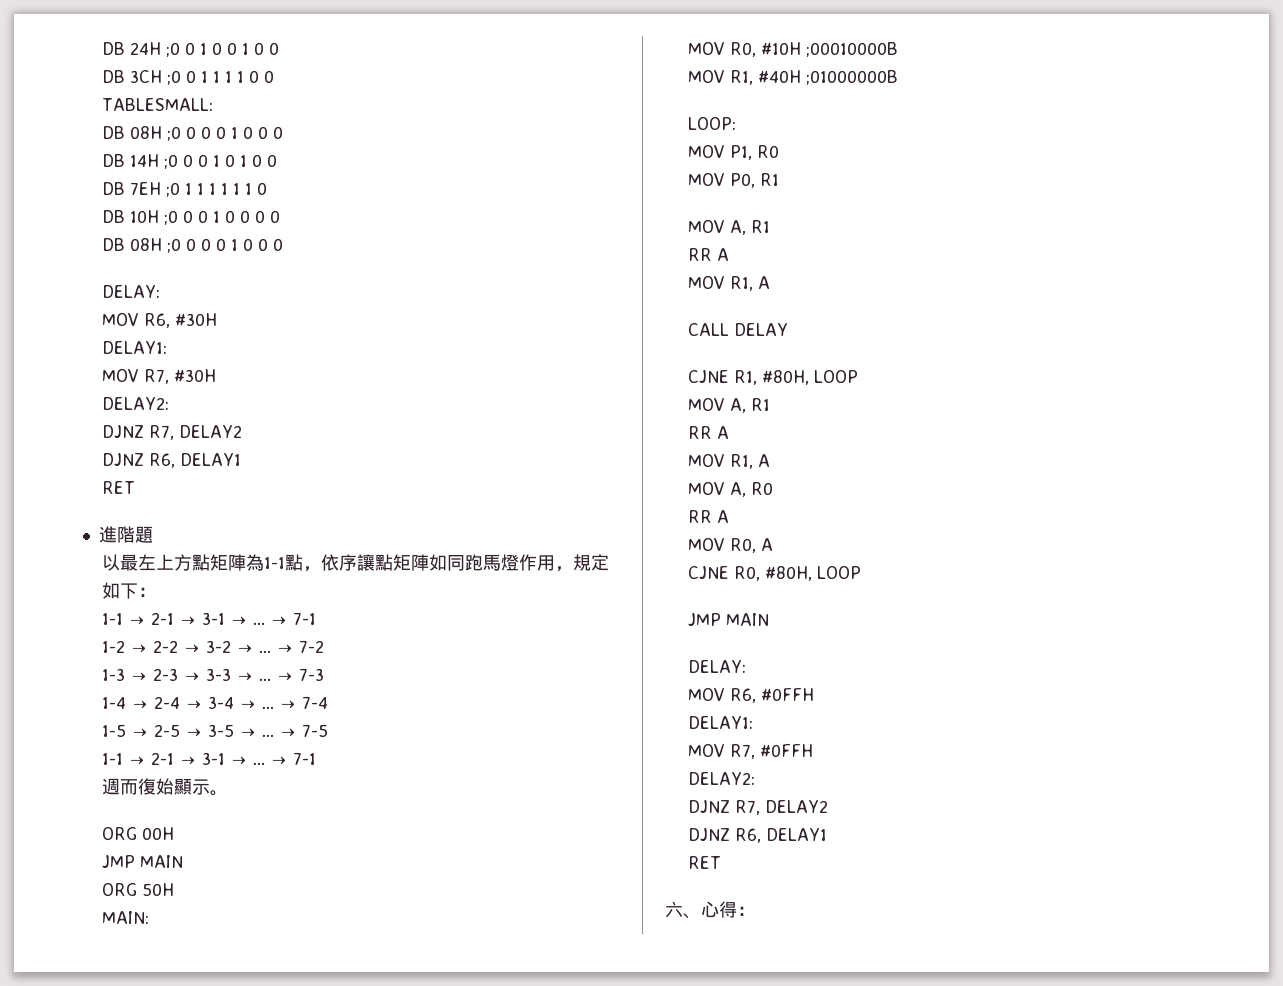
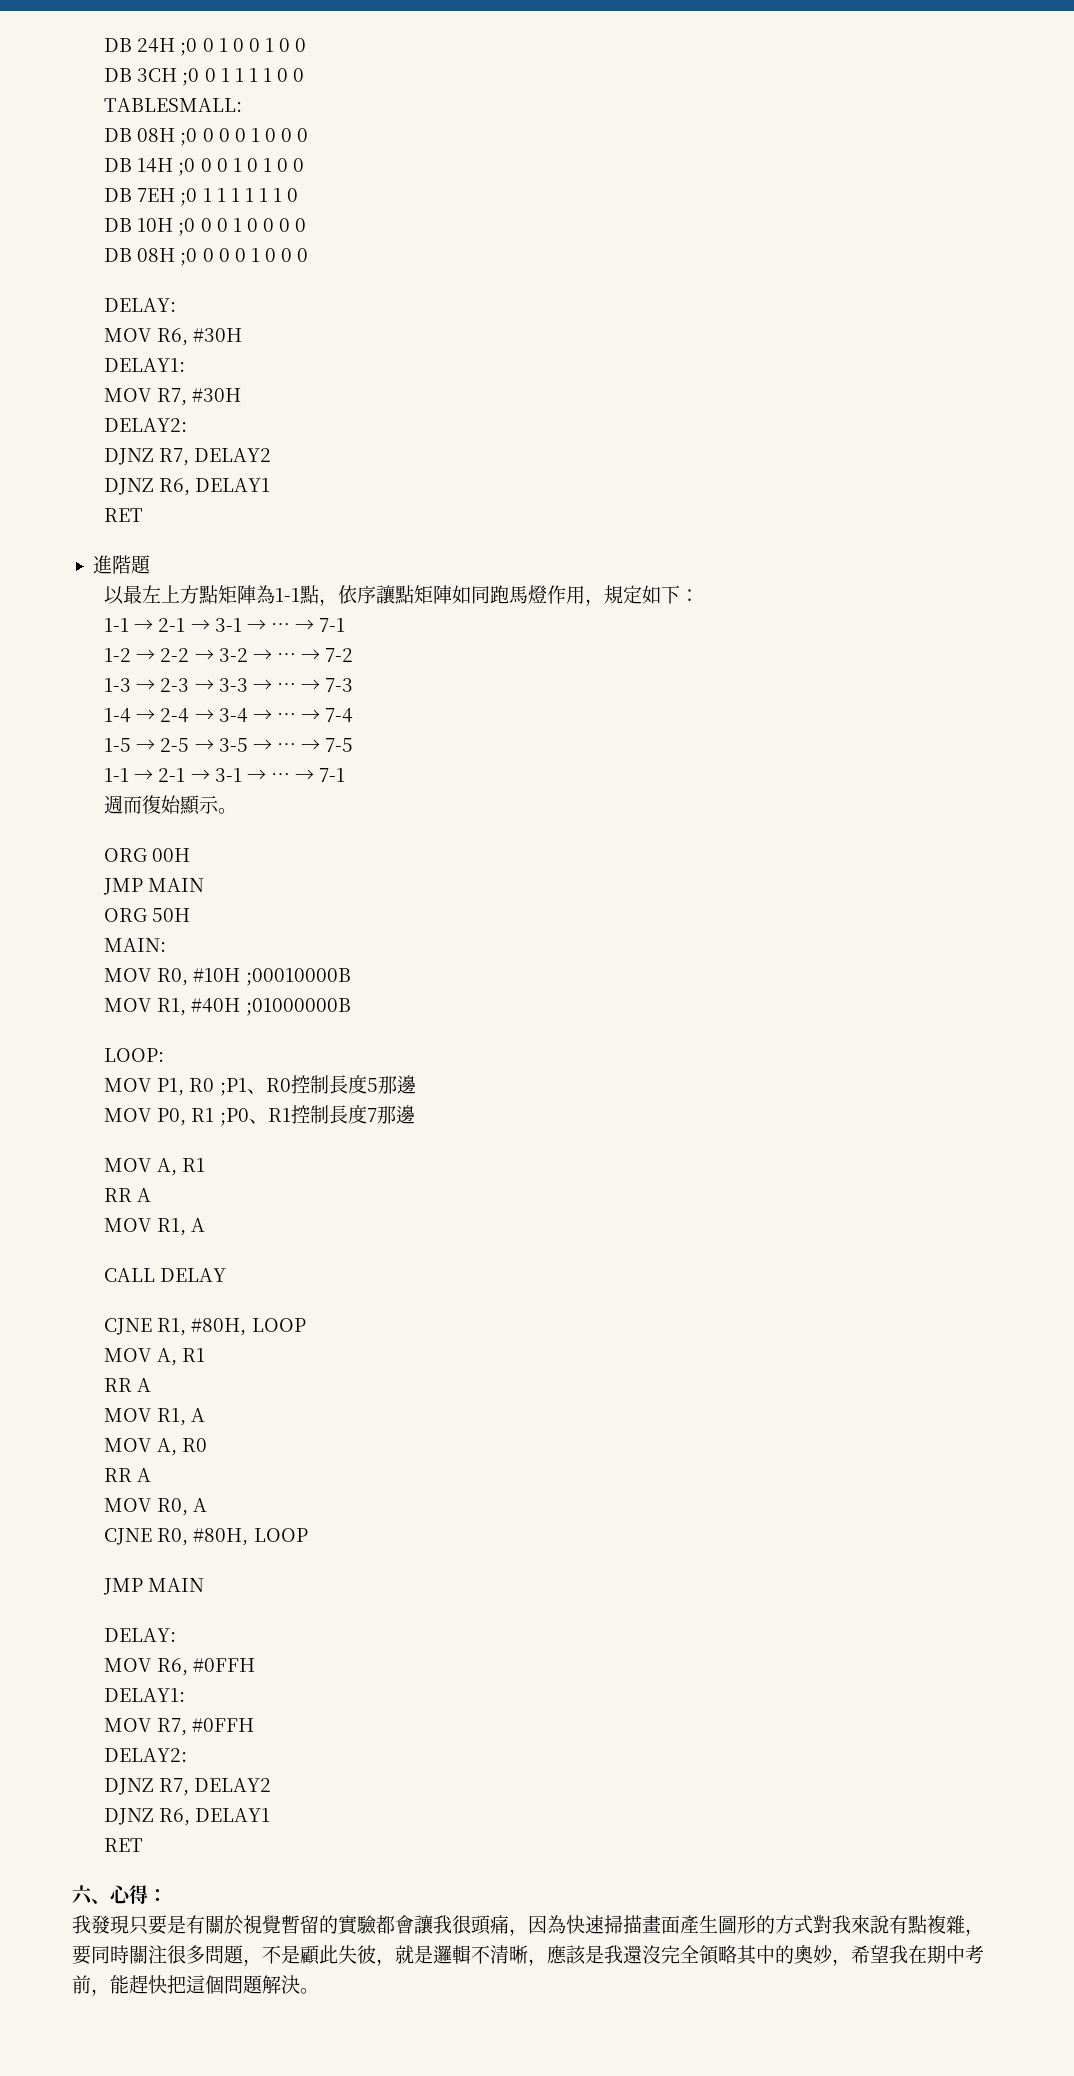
- MOV P1, R0
- MOV P0, R1
+ MOV P1, R0 ;P1、R0控制長度5那邊
+ MOV P0, R1 ;P0、R1控制長度7那邊
+ 我發現只要是有關於視覺暫留的實驗都會讓我很頭痛，因為快速掃描畫面產生圖形的方式對我來說有點複雜，要同時關注很多問題，不是顧此失彼，就是邏輯不清晰，應該是我還沒完全領略其中的奧妙，希望我在期中考前，能趕快把這個問題解決。

